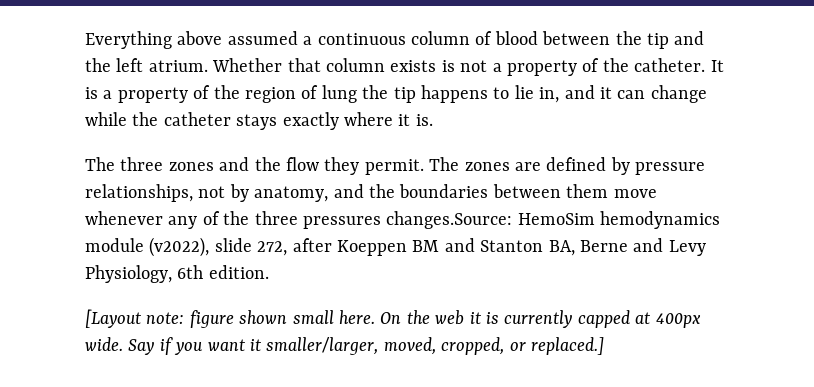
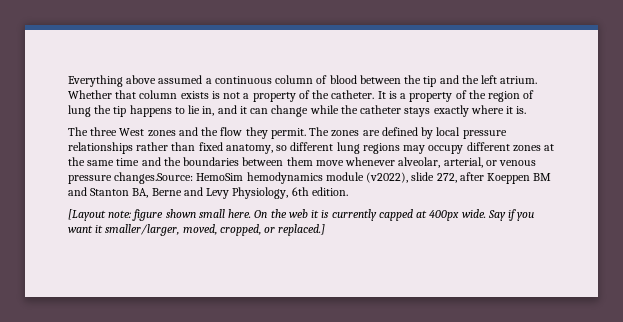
- The three zones and the flow they permit.
+ The three West zones and the flow they permit.
- The zones are defined by pressure relationships, not by anatomy, and the boundaries between them move whenever any of the three pressures changes.Source: HemoSim hemodynamics module (v2022), slide 272, after Koeppen BM and Stanton BA, Berne and Levy Physiology, 6th edition.
+ The zones are defined by local pressure relationships rather than fixed anatomy, so different lung regions may occupy different zones at the same time and the boundaries between them move whenever alveolar, arterial, or venous pressure changes.Source: HemoSim hemodynamics module (v2022), slide 272, after Koeppen BM and Stanton BA, Berne and Levy Physiology, 6th edition.

